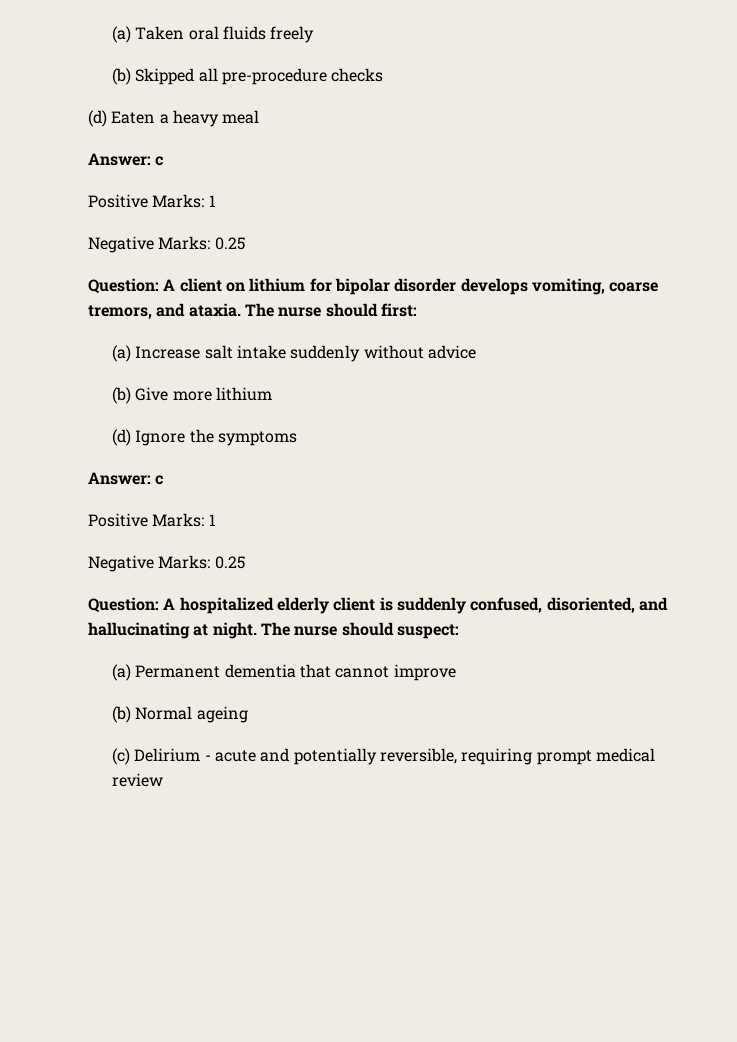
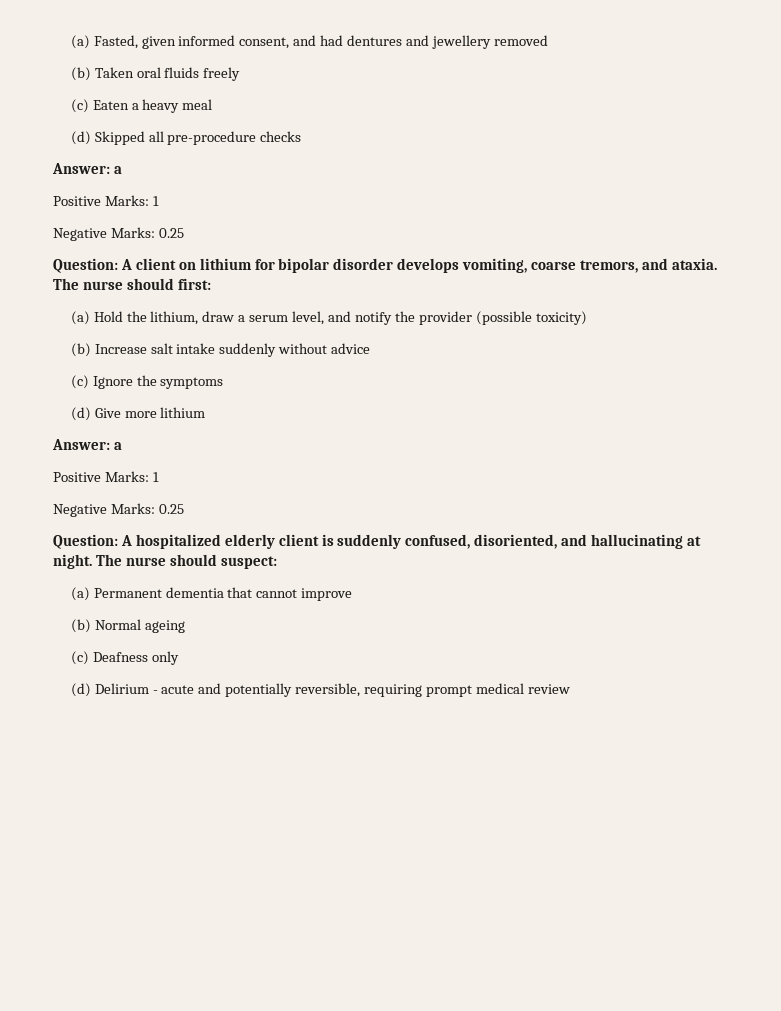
- (a) Taken oral fluids freely
- (b) Skipped all pre-procedure checks
- (d) Eaten a heavy meal
- Answer: c
+ (a) Fasted, given informed consent, and had dentures and jewellery removed
+ (b) Taken oral fluids freely
+ (c) Eaten a heavy meal
+ (d) Skipped all pre-procedure checks
+ Answer: a
- (a) Increase salt intake suddenly without advice
+ (a) Hold the lithium, draw a serum level, and notify the provider (possible toxicity)
+ (b) Increase salt intake suddenly without advice
- (b) Give more lithium
- (d) Ignore the symptoms
- Answer: c
+ (c) Ignore the symptoms
+ (d) Give more lithium
+ Answer: a
- (c) Delirium - acute and potentially reversible, requiring prompt medical review
+ (c) Deafness only
+ (d) Delirium - acute and potentially reversible, requiring prompt medical review

